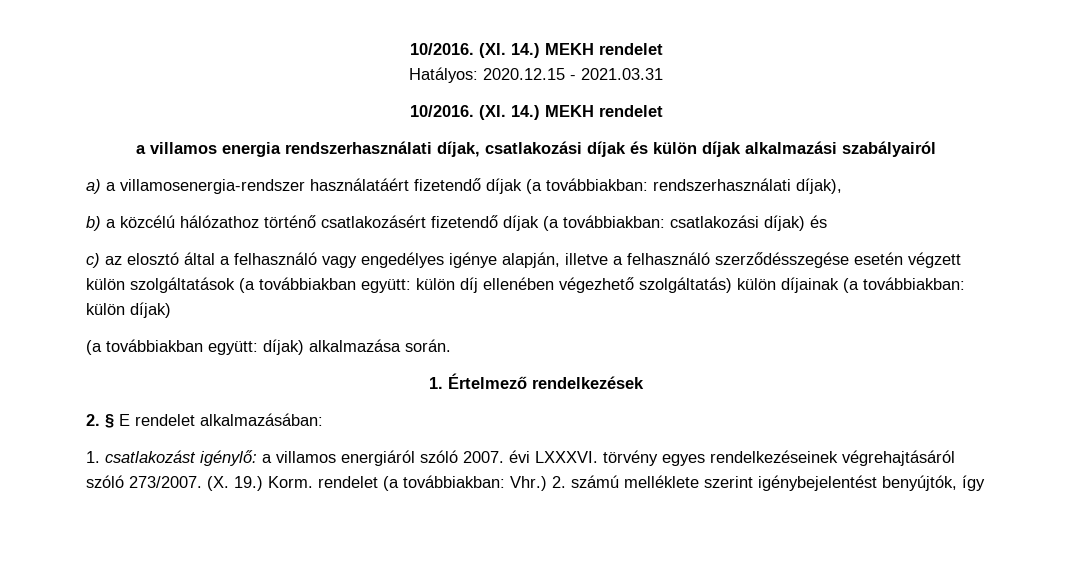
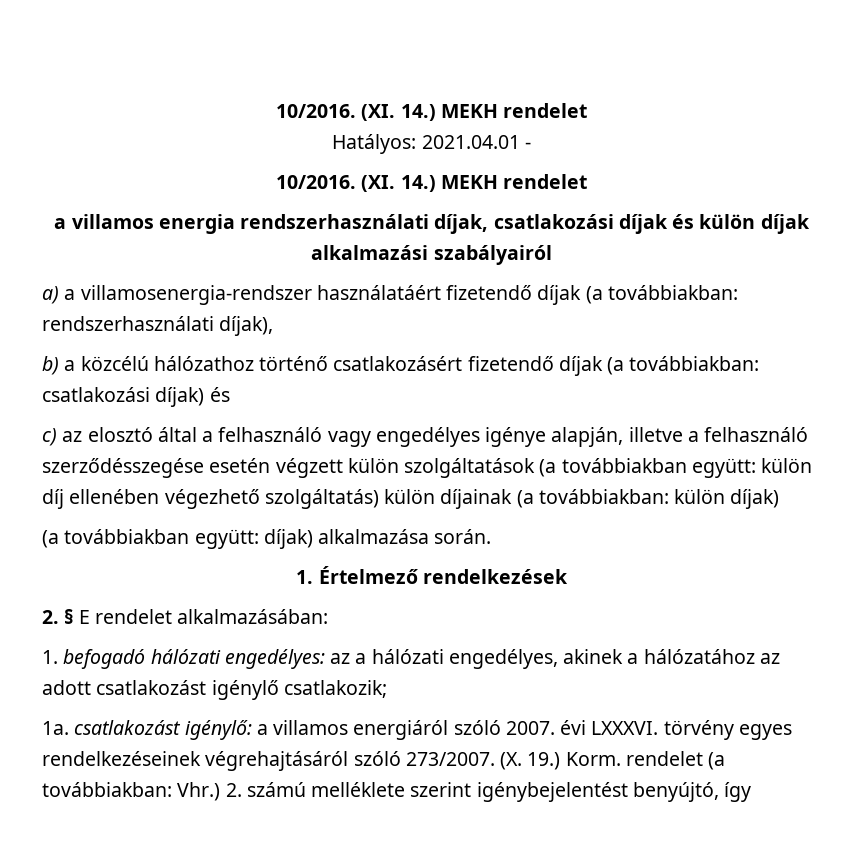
- Hatályos: 2020.12.15 - 2021.03.31
+ Hatályos: 2021.04.01 -
- 1. csatlakozást igénylő: a villamos energiáról szóló 2007. évi LXXXVI. törvény egyes rendelkezéseinek végrehajtásáról szóló 273/2007.
+ 1. befogadó hálózati engedélyes: az a hálózati engedélyes, akinek a hálózatához az adott csatlakozást igénylő csatlakozik;
+ 1a. csatlakozást igénylő: a villamos energiáról szóló 2007. évi LXXXVI. törvény egyes rendelkezéseinek végrehajtásáról szóló 273/2007.
- (X. 19.) Korm. rendelet (a továbbiakban: Vhr.) 2. számú melléklete szerint igénybejelentést benyújtók, így
+ (X. 19.) Korm. rendelet (a továbbiakban: Vhr.) 2. számú melléklete szerint igénybejelentést benyújtó, így

